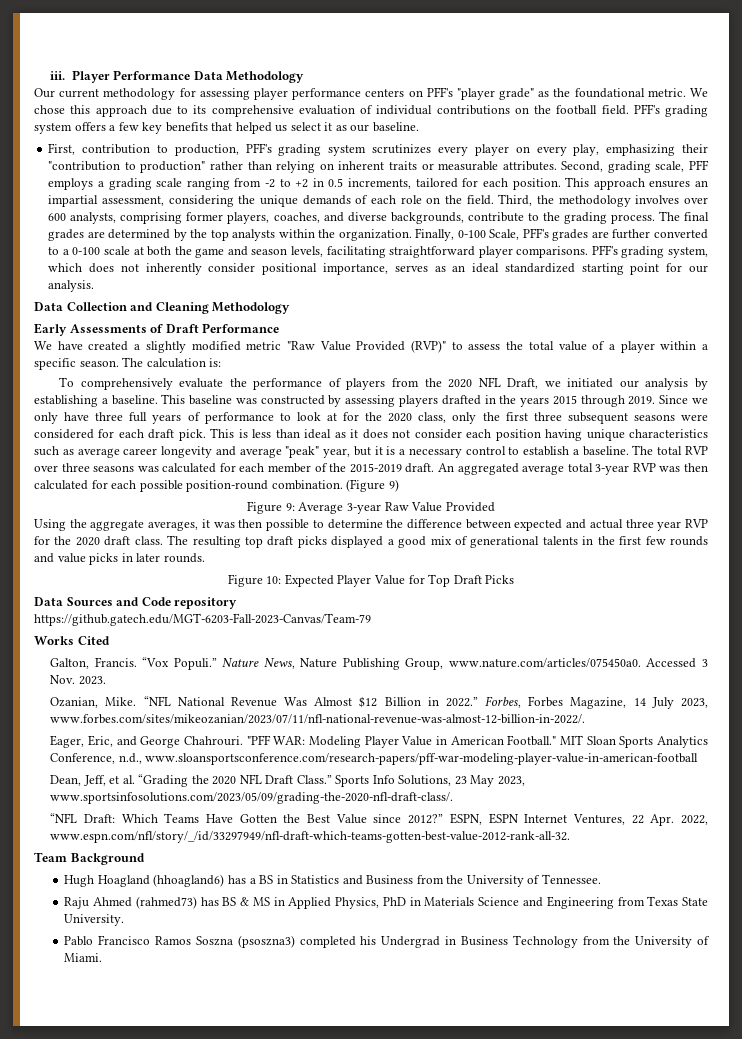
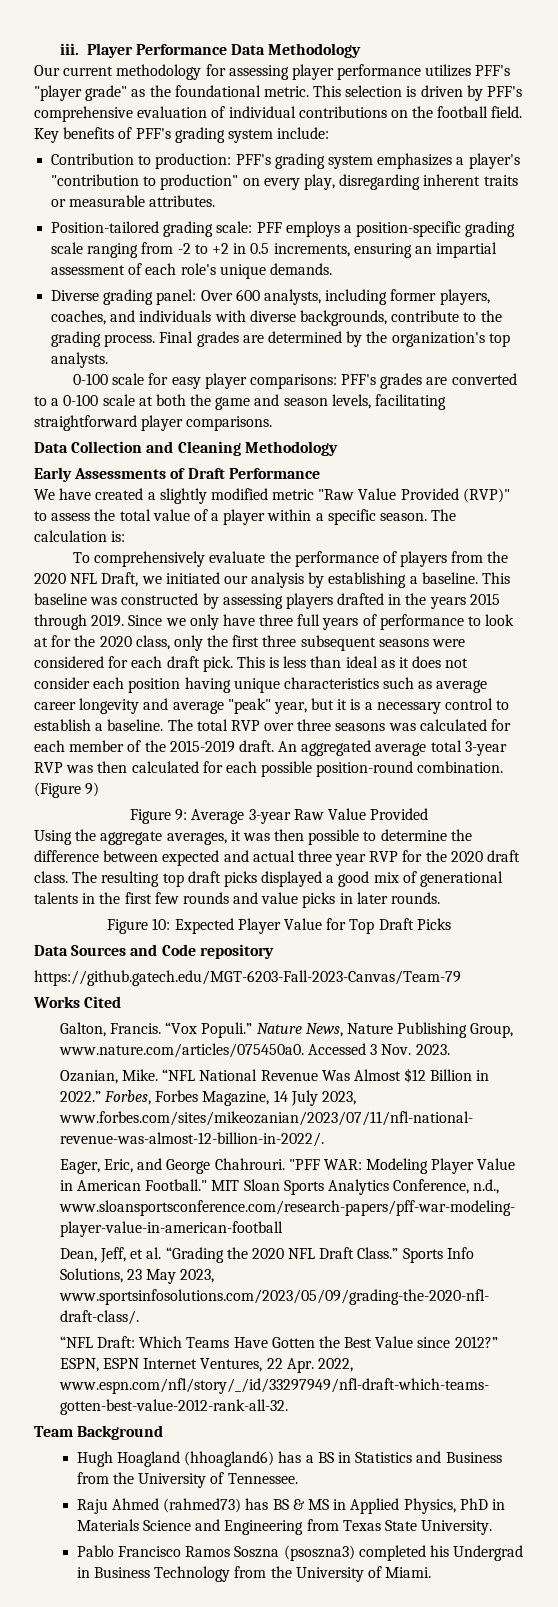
- Our current methodology for assessing player performance centers on PFF's "player grade" as the foundational metric.
+ Our current methodology for assessing player performance utilizes PFF's "player grade" as the foundational metric.
- We chose this approach due to its comprehensive evaluation of individual contributions on the football field.
+ This selection is driven by PFF's comprehensive evaluation of individual contributions on the football field.
- PFF's grading system offers a few key benefits that helped us select it as our baseline.
- First, contribution to production, PFF's grading system scrutinizes every player on every play, emphasizing their "contribution to production" rather than relying on inherent traits or measurable attributes. Second, grading scale, PFF employs a grading scale ranging from -2 to +2 in 0.5 increments, tailored for each position. This approach ensures an impartial assessment, considering the unique demands of each role on the field. Third, the methodology involves over 600 analysts, comprising former players, coaches, and diverse backgrounds, contribute to the grading process.
+ Key benefits of PFF's grading system include:
+ Contribution to production: PFF's grading system emphasizes a player's "contribution to production" on every play, disregarding inherent traits or measurable attributes.
+ Position-tailored grading scale: PFF employs a position-specific grading scale ranging from -2 to +2 in 0.5 increments, ensuring an impartial assessment of each role's unique demands.
+ Diverse grading panel: Over 600 analysts, including former players, coaches, and individuals with diverse backgrounds, contribute to the grading process.
- The final grades are determined by the top analysts within the organization. Finally, 0-100 Scale, PFF's grades are further converted to a 0-100 scale at both the game and season levels, facilitating straightforward player comparisons. PFF's grading system, which does not inherently consider positional importance, serves as an ideal standardized starting point for our analysis.
+ Final grades are determined by the organization's top analysts.
+ 0-100 scale for easy player comparisons: PFF's grades are converted to a 0-100 scale at both the game and season levels, facilitating straightforward player comparisons.

